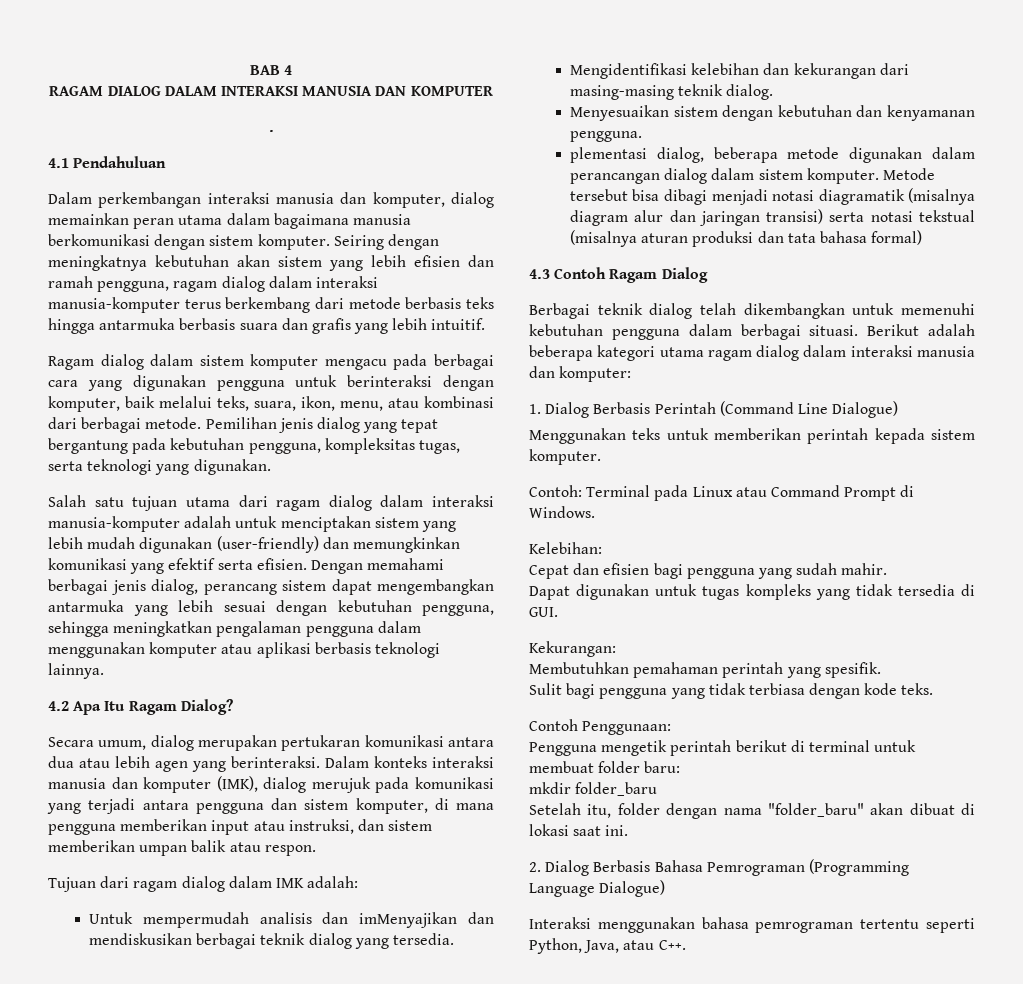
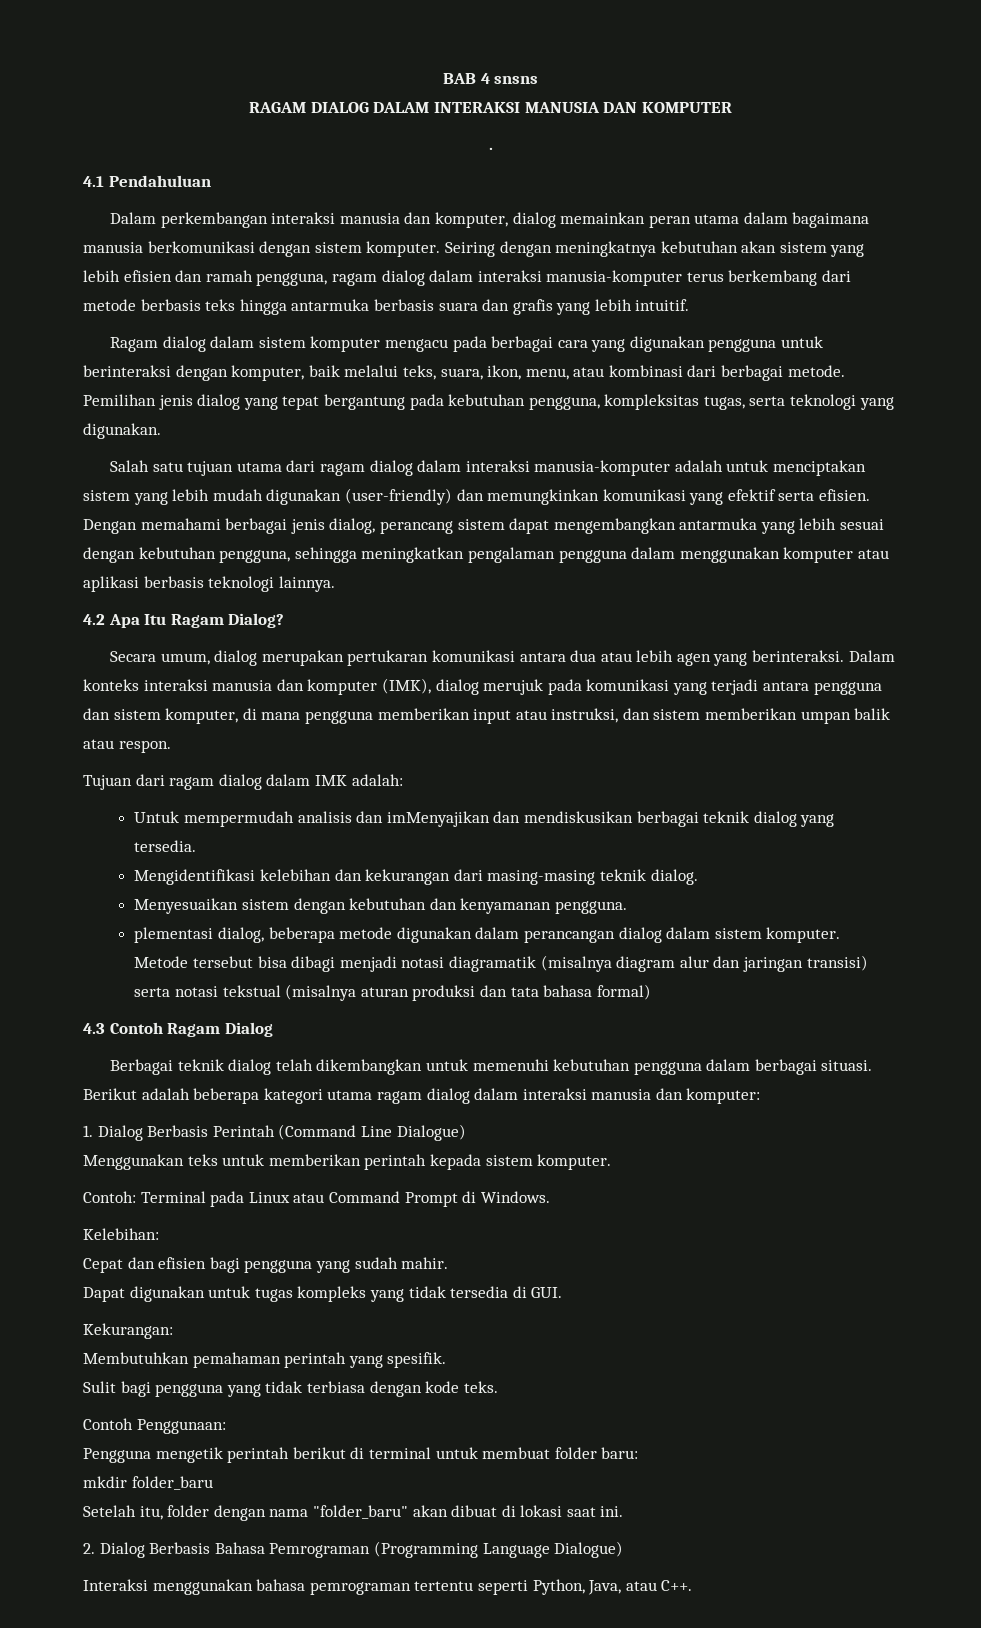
- BAB 4
+ BAB 4 snsns

